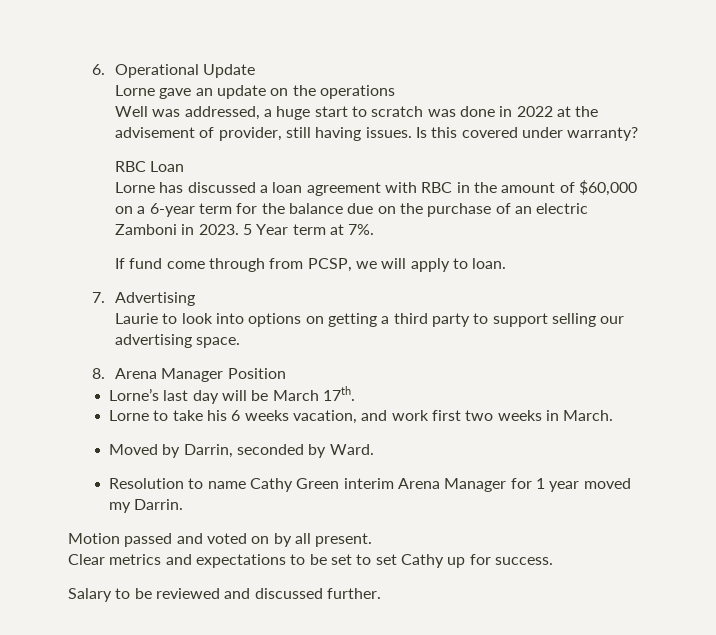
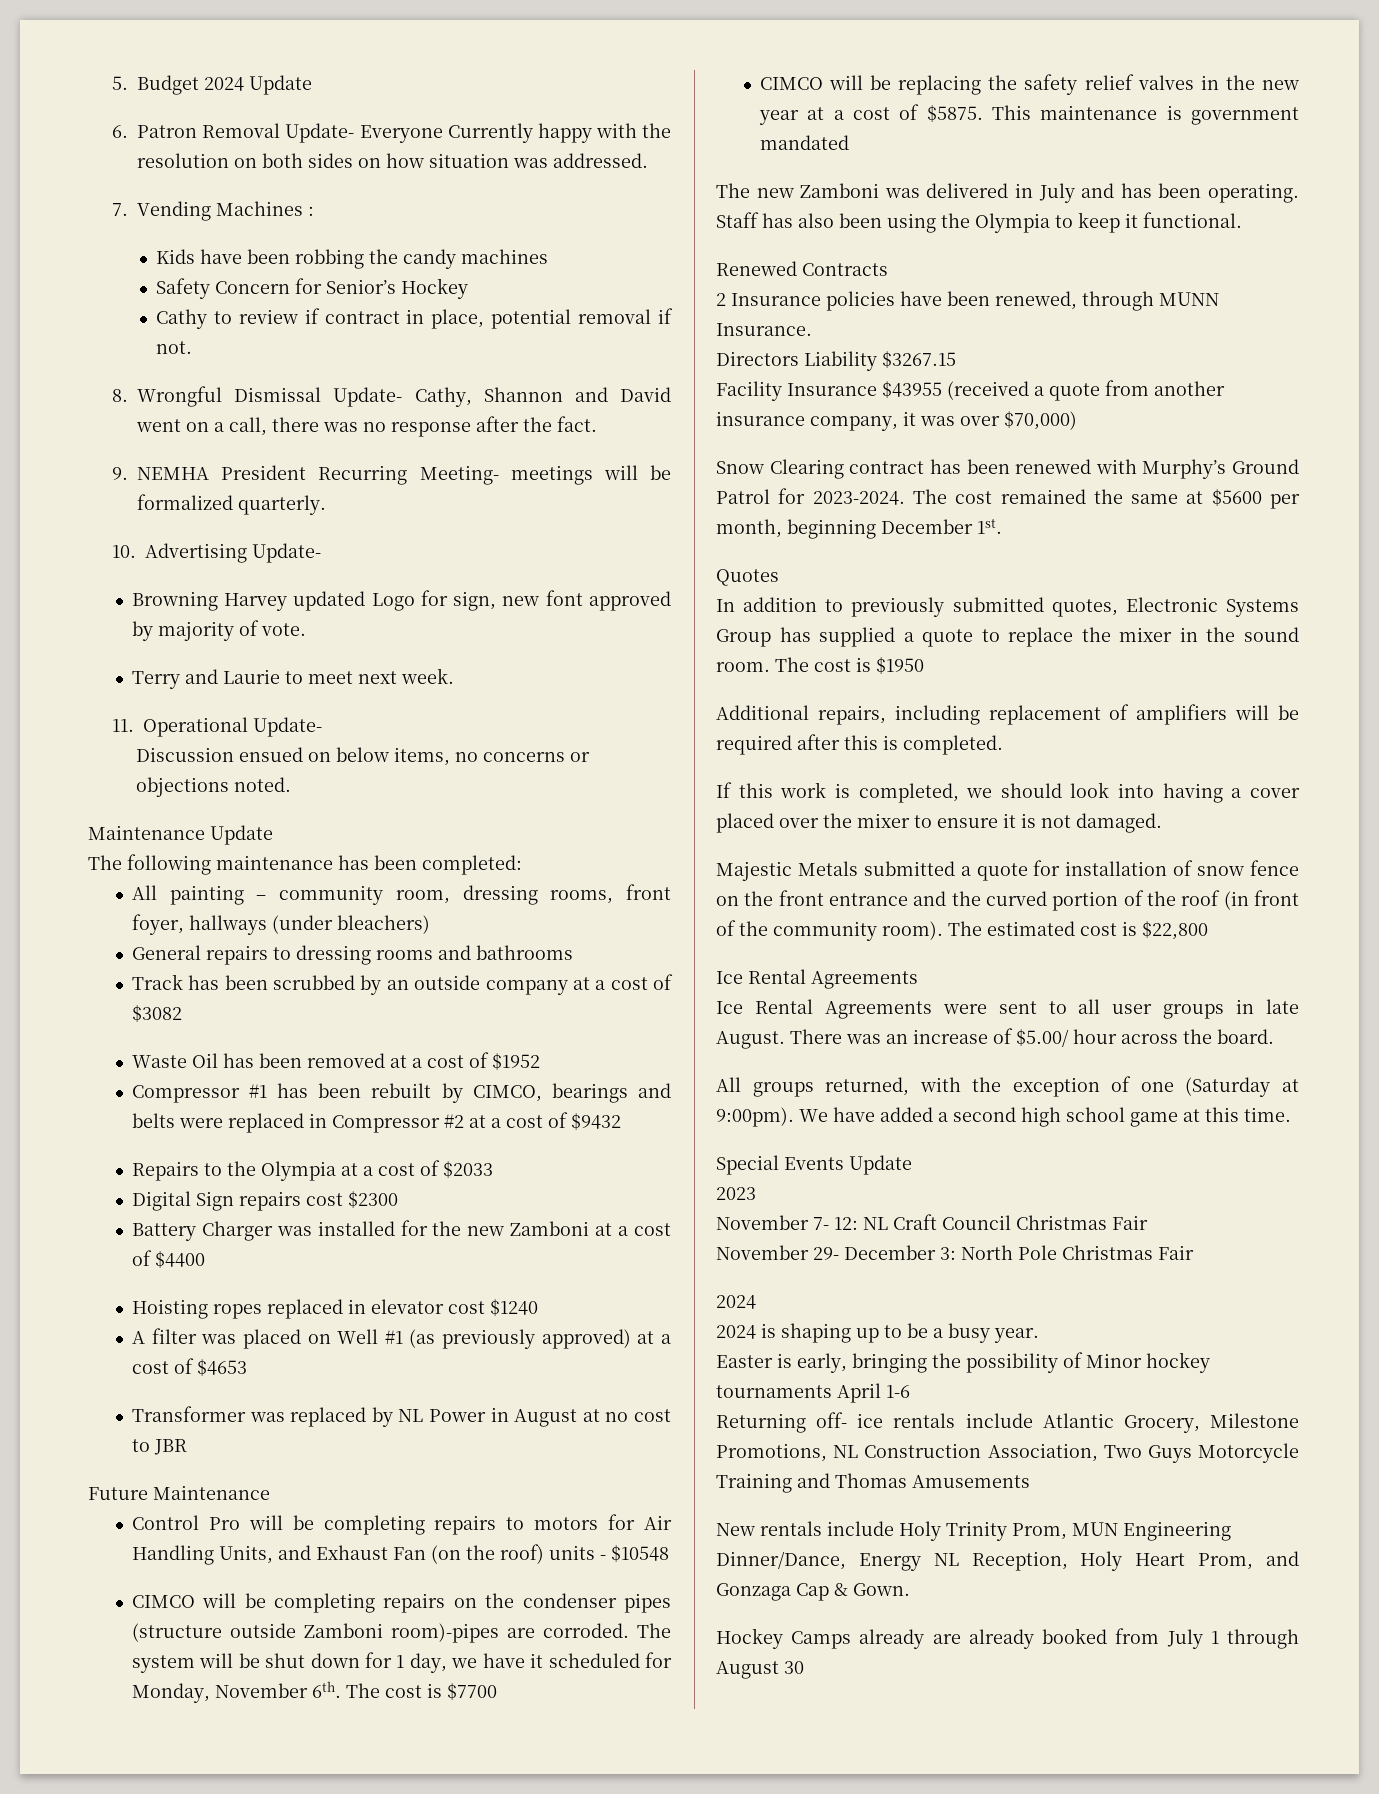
- 6. Operational Update
- Lorne gave an update on the operations
- Well was addressed, a huge start to scratch was done in 2022 at the advisement of provider, still having issues. Is this covered under warranty?
- RBC Loan
- Lorne has discussed a loan agreement with RBC in the amount of $60,000 on a 6-year term for the balance due on the purchase of an electric Zamboni in 2023. 5 Year term at 7%.
- If fund come through from PCSP, we will apply to loan.
- 7. Advertising
- Laurie to look into options on getting a third party to support selling our advertising space.
- 8. Arena Manager Position
- Lorne’s last day will be March 17th.
- Lorne to take his 6 weeks vacation, and work first two weeks in March.
- Moved by Darrin, seconded by Ward.
- Resolution to name Cathy Green interim Arena Manager for 1 year moved my Darrin.
- Motion passed and voted on by all present.
- Clear metrics and expectations to be set to set Cathy up for success.
- Salary to be reviewed and discussed further.
+ 5. Budget 2024 Update
+ 6. Patron Removal Update- Everyone Currently happy with the resolution on both sides on how situation was addressed.
+ 7. Vending Machines :
+ Kids have been robbing the candy machines
+ Safety Concern for Senior’s Hockey
+ Cathy to review if contract in place, potential removal if not.
+ 8. Wrongful Dismissal Update- Cathy, Shannon and David went on a call, there was no response after the fact.
+ 9. NEMHA President Recurring Meeting- meetings will be formalized quarterly.
+ 10. Advertising Update-
+ Browning Harvey updated Logo for sign, new font approved by majority of vote.
+ Terry and Laurie to meet next week.
+ 11. Operational Update-
+ Discussion ensued on below items, no concerns or objections noted.
+ Maintenance Update
+ The following maintenance has been completed:
+ All painting – community room, dressing rooms, front foyer, hallways (under bleachers)
+ General repairs to dressing rooms and bathrooms
+ Track has been scrubbed by an outside company at a cost of $3082
+ Waste Oil has been removed at a cost of $1952
+ Compressor #1 has been rebuilt by CIMCO, bearings and belts were replaced in Compressor #2 at a cost of $9432
+ Repairs to the Olympia at a cost of $2033
+ Digital Sign repairs cost $2300
+ Battery Charger was installed for the new Zamboni at a cost of $4400
+ Hoisting ropes replaced in elevator cost $1240
+ A filter was placed on Well #1 (as previously approved) at a cost of $4653
+ Transformer was replaced by NL Power in August at no cost to JBR
+ Future Maintenance
+ Control Pro will be completing repairs to motors for Air Handling Units, and Exhaust Fan (on the roof) units - $10548
+ CIMCO will be completing repairs on the condenser pipes (structure outside Zamboni room)-pipes are corroded. The system will be shut down for 1 day, we have it scheduled for Monday, November 6th. The cost is $7700
+ CIMCO will be replacing the safety relief valves in the new year at a cost of $5875. This maintenance is government mandated
+ The new Zamboni was delivered in July and has been operating. Staff has also been using the Olympia to keep it functional.
+ Renewed Contracts
+ 2 Insurance policies have been renewed, through MUNN Insurance.
+ Directors Liability $3267.15
+ Facility Insurance $43955 (received a quote from another insurance company, it was over $70,000)
+ Snow Clearing contract has been renewed with Murphy’s Ground Patrol for 2023-2024. The cost remained the same at $5600 per month, beginning December 1st.
+ Quotes
+ In addition to previously submitted quotes, Electronic Systems Group has supplied a quote to replace the mixer in the sound room. The cost is $1950
+ Additional repairs, including replacement of amplifiers will be required after this is completed.
+ If this work is completed, we should look into having a cover placed over the mixer to ensure it is not damaged.
+ Majestic Metals submitted a quote for installation of snow fence on the front entrance and the curved portion of the roof (in front of the community room). The estimated cost is $22,800
+ Ice Rental Agreements
+ Ice Rental Agreements were sent to all user groups in late August. There was an increase of $5.00/ hour across the board.
+ All groups returned, with the exception of one (Saturday at 9:00pm). We have added a second high school game at this time.
+ Special Events Update
+ 2023
+ November 7- 12: NL Craft Council Christmas Fair
+ November 29- December 3: North Pole Christmas Fair
+ 2024
+ 2024 is shaping up to be a busy year.
+ Easter is early, bringing the possibility of Minor hockey tournaments April 1-6
+ Returning off- ice rentals include Atlantic Grocery, Milestone Promotions, NL Construction Association, Two Guys Motorcycle Training and Thomas Amusements
+ New rentals include Holy Trinity Prom, MUN Engineering Dinner/Dance, Energy NL Reception, Holy Heart Prom, and Gonzaga Cap & Gown.
+ Hockey Camps already are already booked from July 1 through August 30

